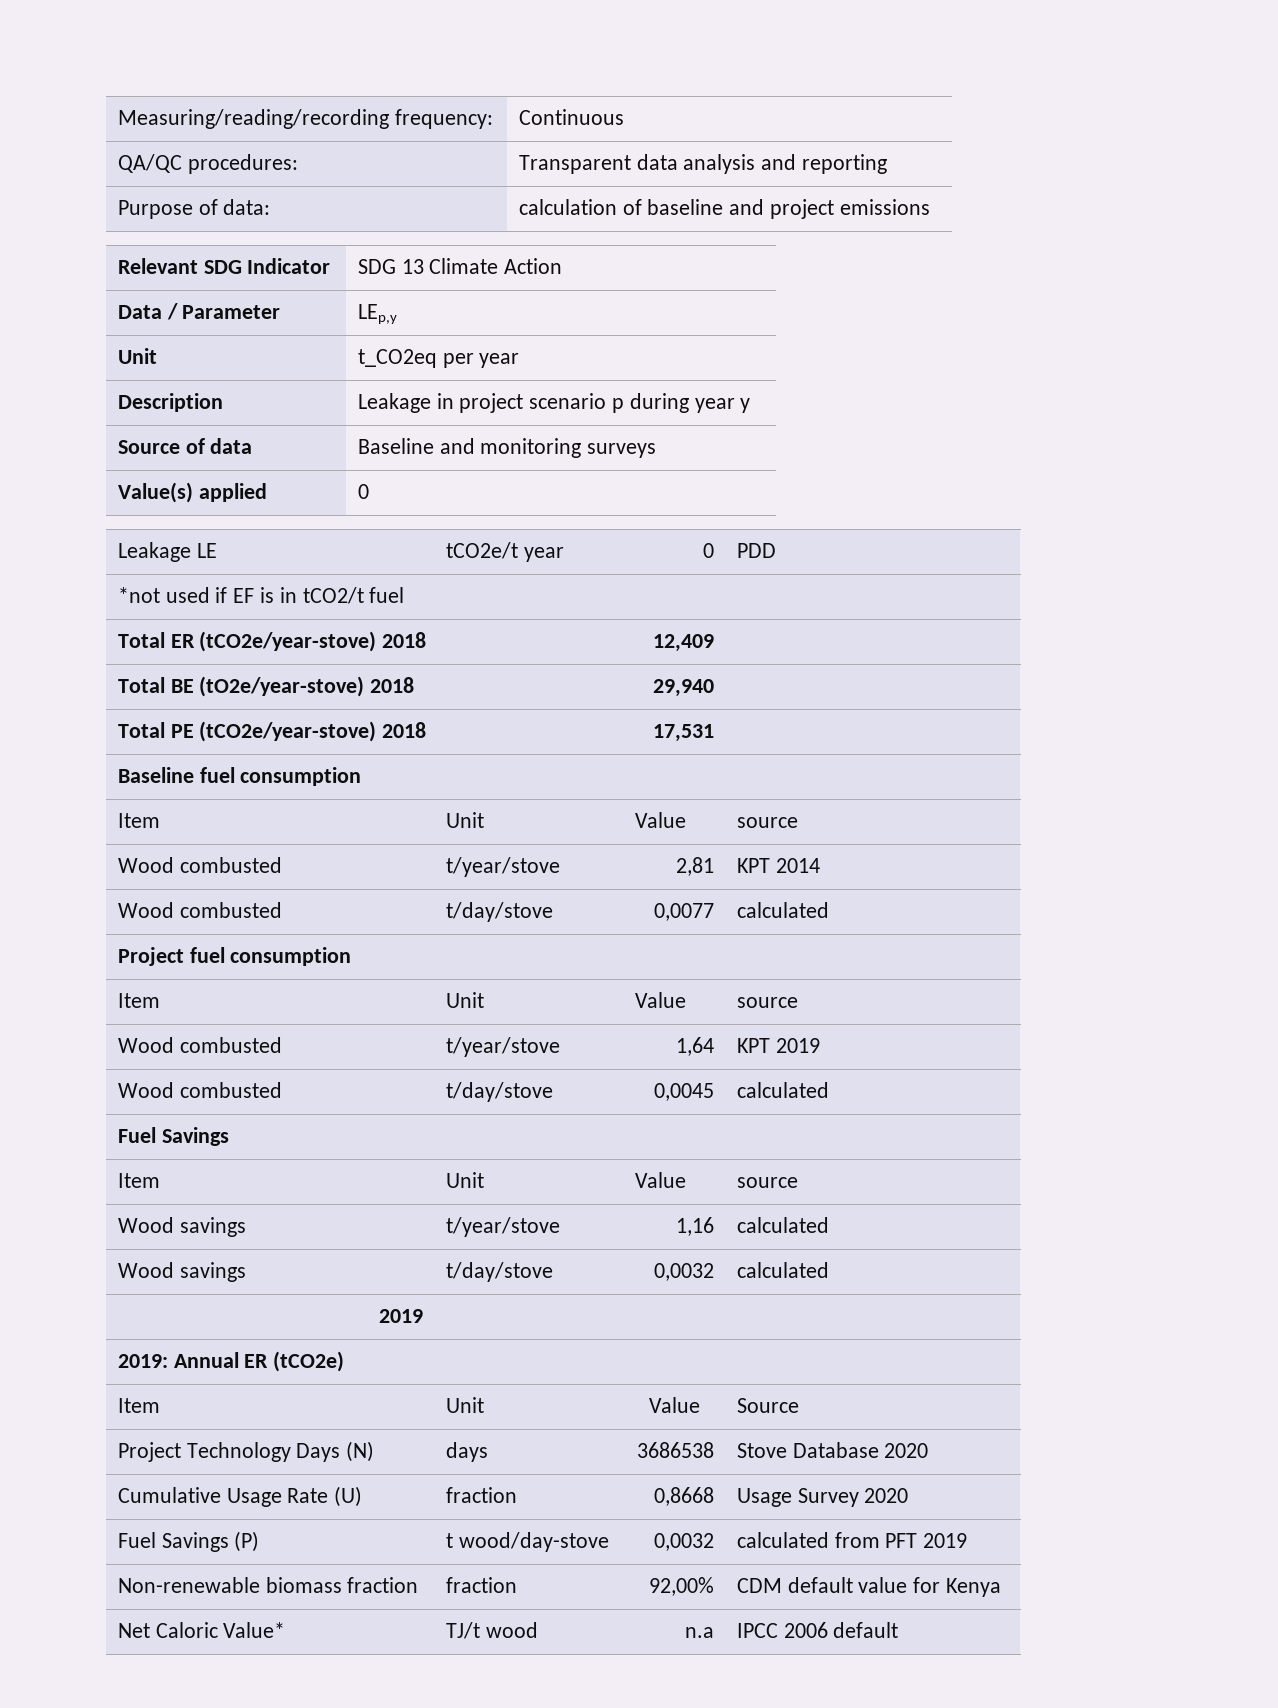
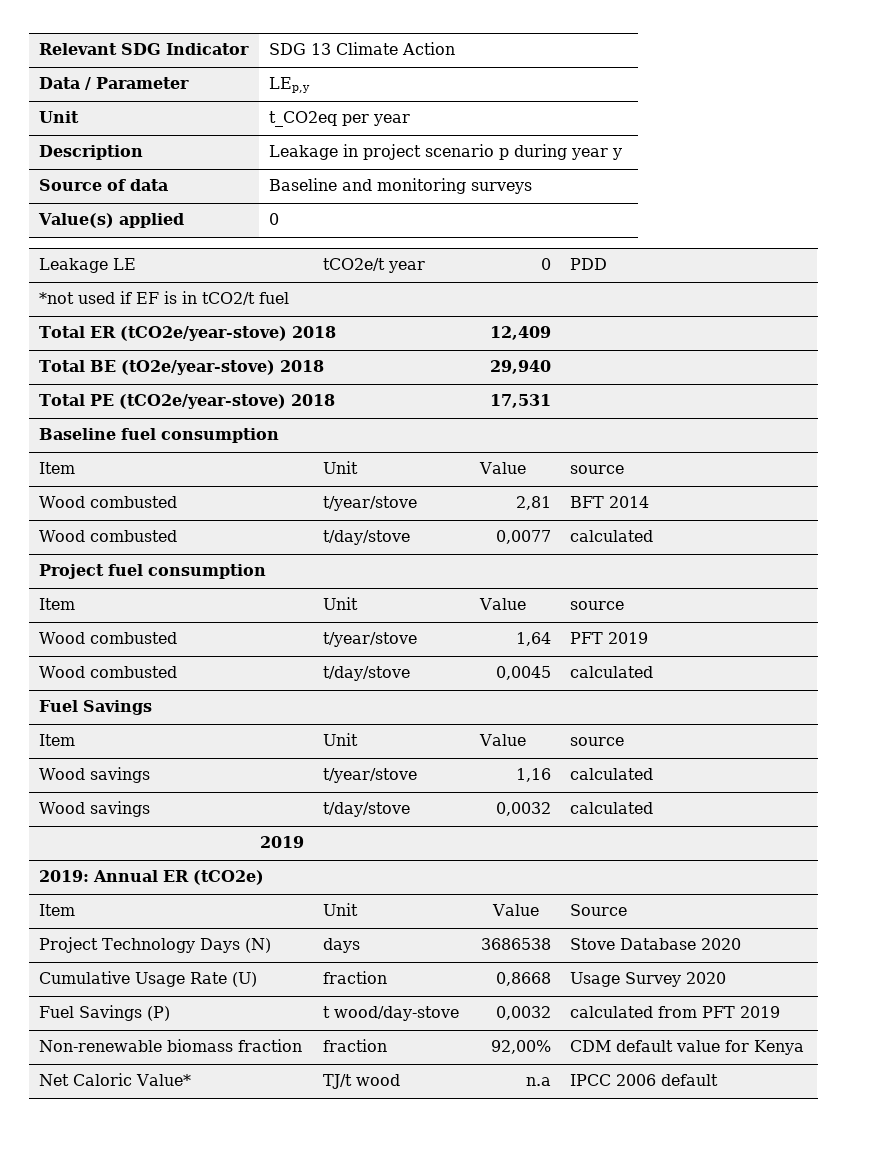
- Measuring/reading/recording frequency: | Continuous
- QA/QC procedures: | Transparent data analysis and reporting
- Purpose of data: | calculation of baseline and project emissions
- Wood combusted | t/year/stove | 2,81 | KPT 2014
+ Wood combusted | t/year/stove | 2,81 | BFT 2014
- Wood combusted | t/year/stove | 1,64 | KPT 2019
+ Wood combusted | t/year/stove | 1,64 | PFT 2019

